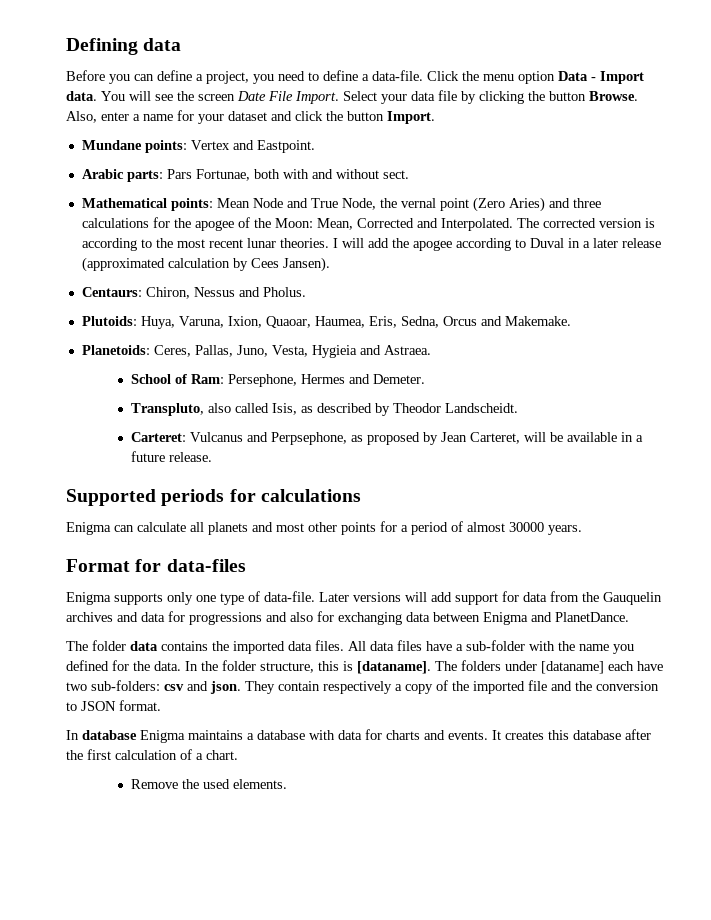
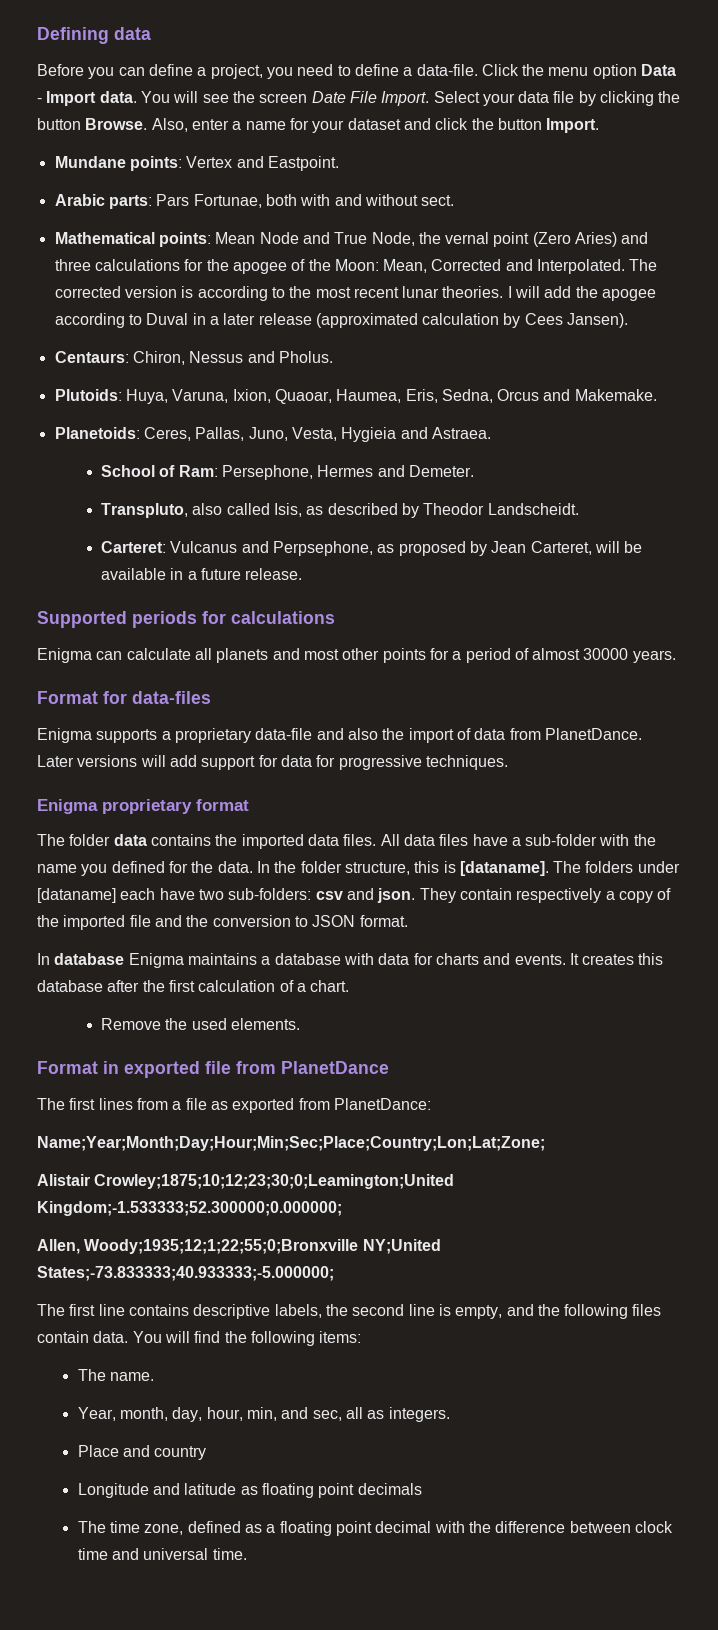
- Enigma supports only one type of data-file.
+ Enigma supports a proprietary data-file and also the import of data from PlanetDance.
- Later versions will add support for data from the Gauquelin archives and data for progressions and also for exchanging data between Enigma and PlanetDance.
+ Later versions will add support for data for progressive techniques.
+ Enigma proprietary format
+ Format in exported file from PlanetDance
+ The first lines from a file as exported from PlanetDance:
+ Name;Year;Month;Day;Hour;Min;Sec;Place;Country;Lon;Lat;Zone;
+ Alistair Crowley;1875;10;12;23;30;0;Leamington;United Kingdom;-1.533333;52.300000;0.000000;
+ Allen, Woody;1935;12;1;22;55;0;Bronxville NY;United States;-73.833333;40.933333;-5.000000;
+ The first line contains descriptive labels, the second line is empty, and the following files contain data. You will find the following items:
+ The name.
+ Year, month, day, hour, min, and sec, all as integers.
+ Place and country
+ Longitude and latitude as floating point decimals
+ The time zone, defined as a floating point decimal with the difference between clock time and universal time.

